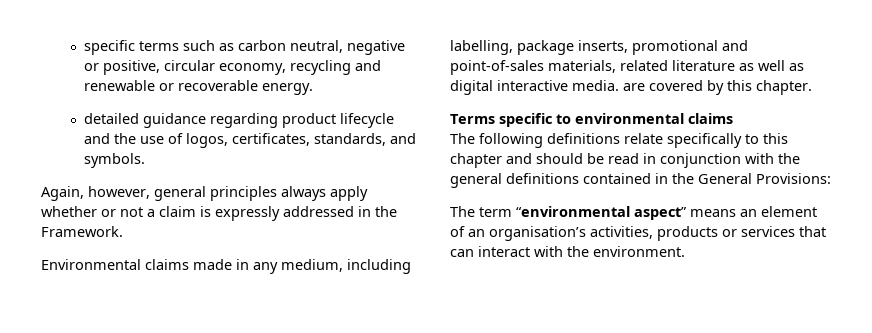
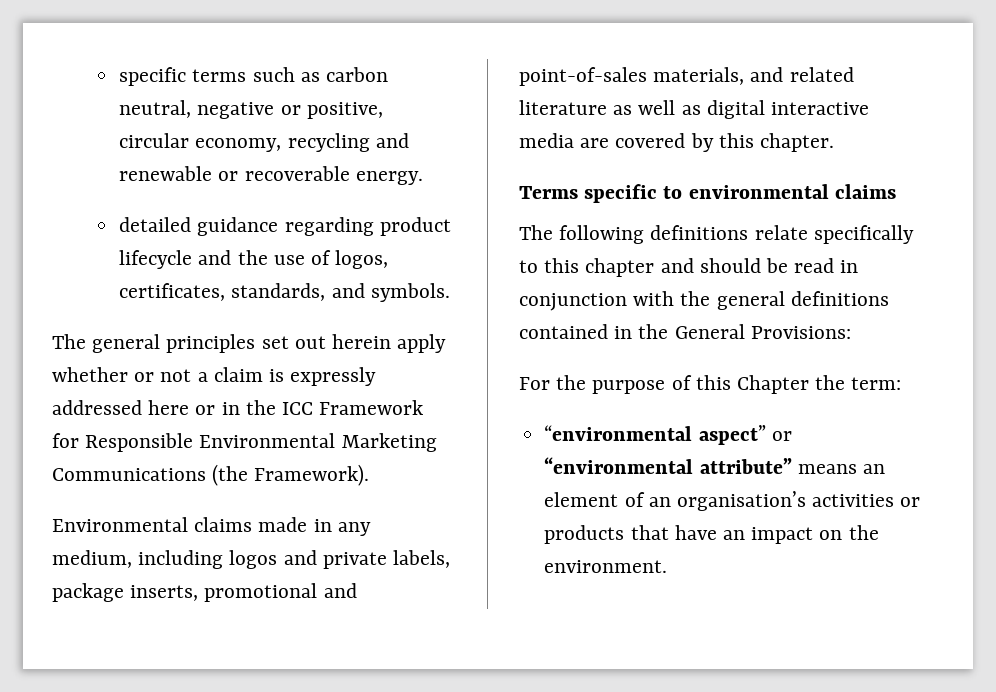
- Again, however, general principles always apply whether or not a claim is expressly addressed in the Framework.
+ The general principles set out herein apply whether or not a claim is expressly addressed here or in the ICC Framework for Responsible Environmental Marketing Communications (the Framework).
- Environmental claims made in any medium, including labelling, package inserts, promotional and point-of-sales materials, related literature as well as digital interactive media. are covered by this chapter.
+ Environmental claims made in any medium, including logos and private labels, package inserts, promotional and point-of-sales materials, and related literature as well as digital interactive media are covered by this chapter.
- The term “environmental aspect” means an element of an organisation’s activities, products or services that can interact with the environment.
+ For the purpose of this Chapter the term:
+ “environmental aspect” or “environmental attribute” means an element of an organisation’s activities or products that have an impact on the environment.

